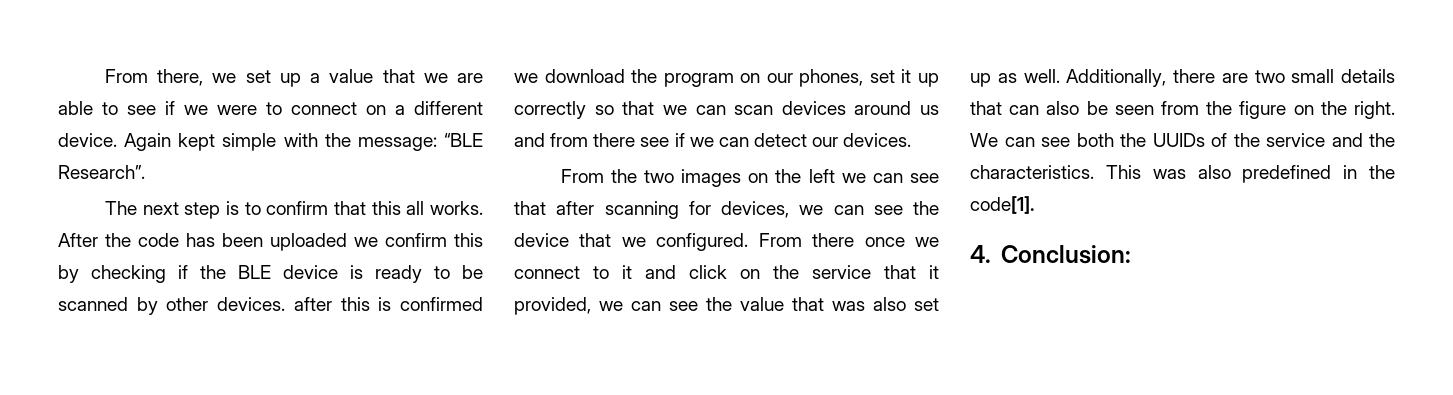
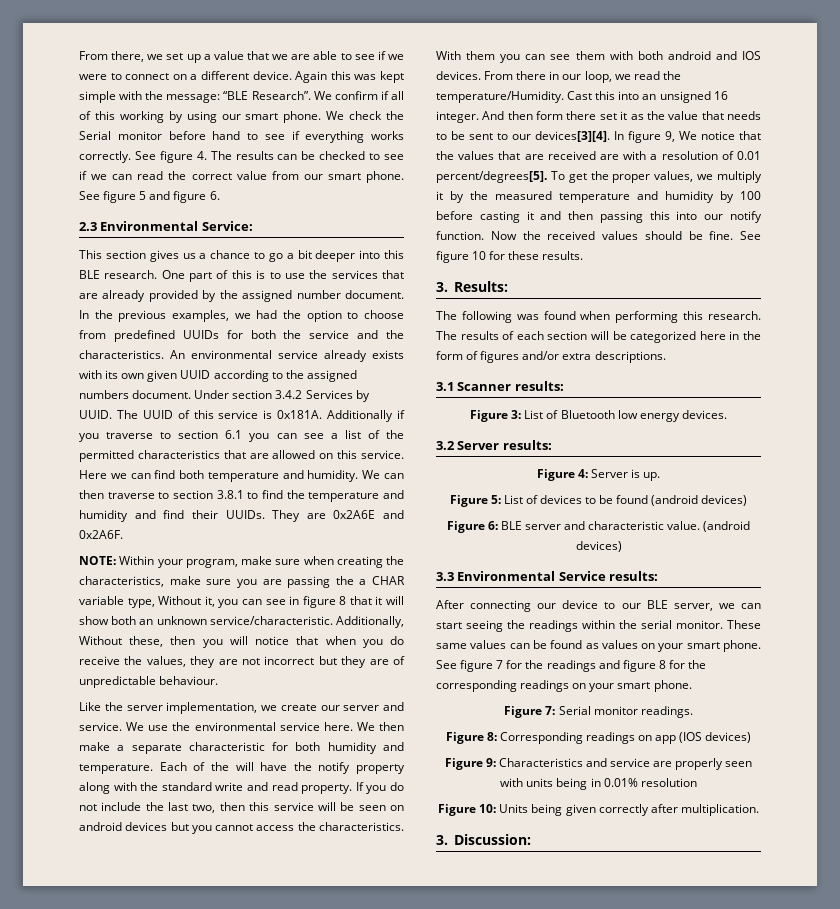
- Again kept simple with the message: “BLE Research”.
- The next step is to confirm that this all works. After the code has been uploaded we confirm this by checking if the BLE device is ready to be scanned by other devices. after this is confirmed we download the program on our phones, set it up correctly so that we can scan devices around us and from there see if we can detect our devices.
- From the two images on the left we can see that after scanning for devices, we can see the device that we configured. From there once we connect to it and click on the service that it provided, we can see the value that was also set up as well. Additionally, there are two small details that can also be seen from the figure on the right. We can see both the UUIDs of the service and the characteristics. This was also predefined in the code[1].
- 4. Conclusion:
+ Again this was kept simple with the message: “BLE Research”. We confirm if all of this working by using our smart phone. We check the Serial monitor before hand to see if everything works correctly. See figure 4. The results can be checked to see if we can read the correct value from our smart phone. See figure 5 and figure 6.
+ 2.3 Environmental Service:
+ This section gives us a chance to go a bit deeper into this BLE research. One part of this is to use the services that are already provided by the assigned number document. In the previous examples, we had the option to choose from predefined UUIDs for both the service and the characteristics. An environmental service already exists with its own given UUID according to the assigned numbers document. Under section 3.4.2 Services by UUID. The UUID of this service is 0x181A. Additionally if you traverse to section 6.1 you can see a list of the permitted characteristics that are allowed on this service. Here we can find both temperature and humidity. We can then traverse to section 3.8.1 to find the temperature and humidity and find their UUIDs. They are 0x2A6E and 0x2A6F.
+ NOTE: Within your program, make sure when creating the characteristics, make sure you are passing the a CHAR variable type, Without it, you can see in figure 8 that it will show both an unknown service/characteristic. Additionally, Without these, then you will notice that when you do receive the values, they are not incorrect but they are of unpredictable behaviour.
+ Like the server implementation, we create our server and service. We use the environmental service here. We then make a separate characteristic for both humidity and temperature. Each of the will have the notify property along with the standard write and read property. If you do not include the last two, then this service will be seen on android devices but you cannot access the characteristics. With them you can see them with both android and IOS devices. From there in our loop, we read the temperature/Humidity. Cast this into an unsigned 16 integer. And then form there set it as the value that needs to be sent to our devices[3][4]. In figure 9, We notice that the values that are received are with a resolution of 0.01 percent/degrees[5]. To get the proper values, we multiply it by the measured temperature and humidity by 100 before casting it and then passing this into our notify function. Now the received values should be fine. See figure 10 for these results.
+ 3. Results:
+ The following was found when performing this research. The results of each section will be categorized here in the form of figures and/or extra descriptions.
+ 3.1 Scanner results:
+ Figure 3: List of Bluetooth low energy devices.
+ 3.2 Server results:
+ Figure 4: Server is up.
+ Figure 5: List of devices to be found (android devices)
+ Figure 6: BLE server and characteristic value. (android devices)
+ 3.3 Environmental Service results:
+ After connecting our device to our BLE server, we can start seeing the readings within the serial monitor. These same values can be found as values on your smart phone. See figure 7 for the readings and figure 8 for the corresponding readings on your smart phone.
+ Figure 7: Serial monitor readings.
+ Figure 8: Corresponding readings on app (IOS devices)
+ Figure 9: Characteristics and service are properly seen with units being in 0.01% resolution
+ Figure 10: Units being given correctly after multiplication.
+ 3. Discussion:

